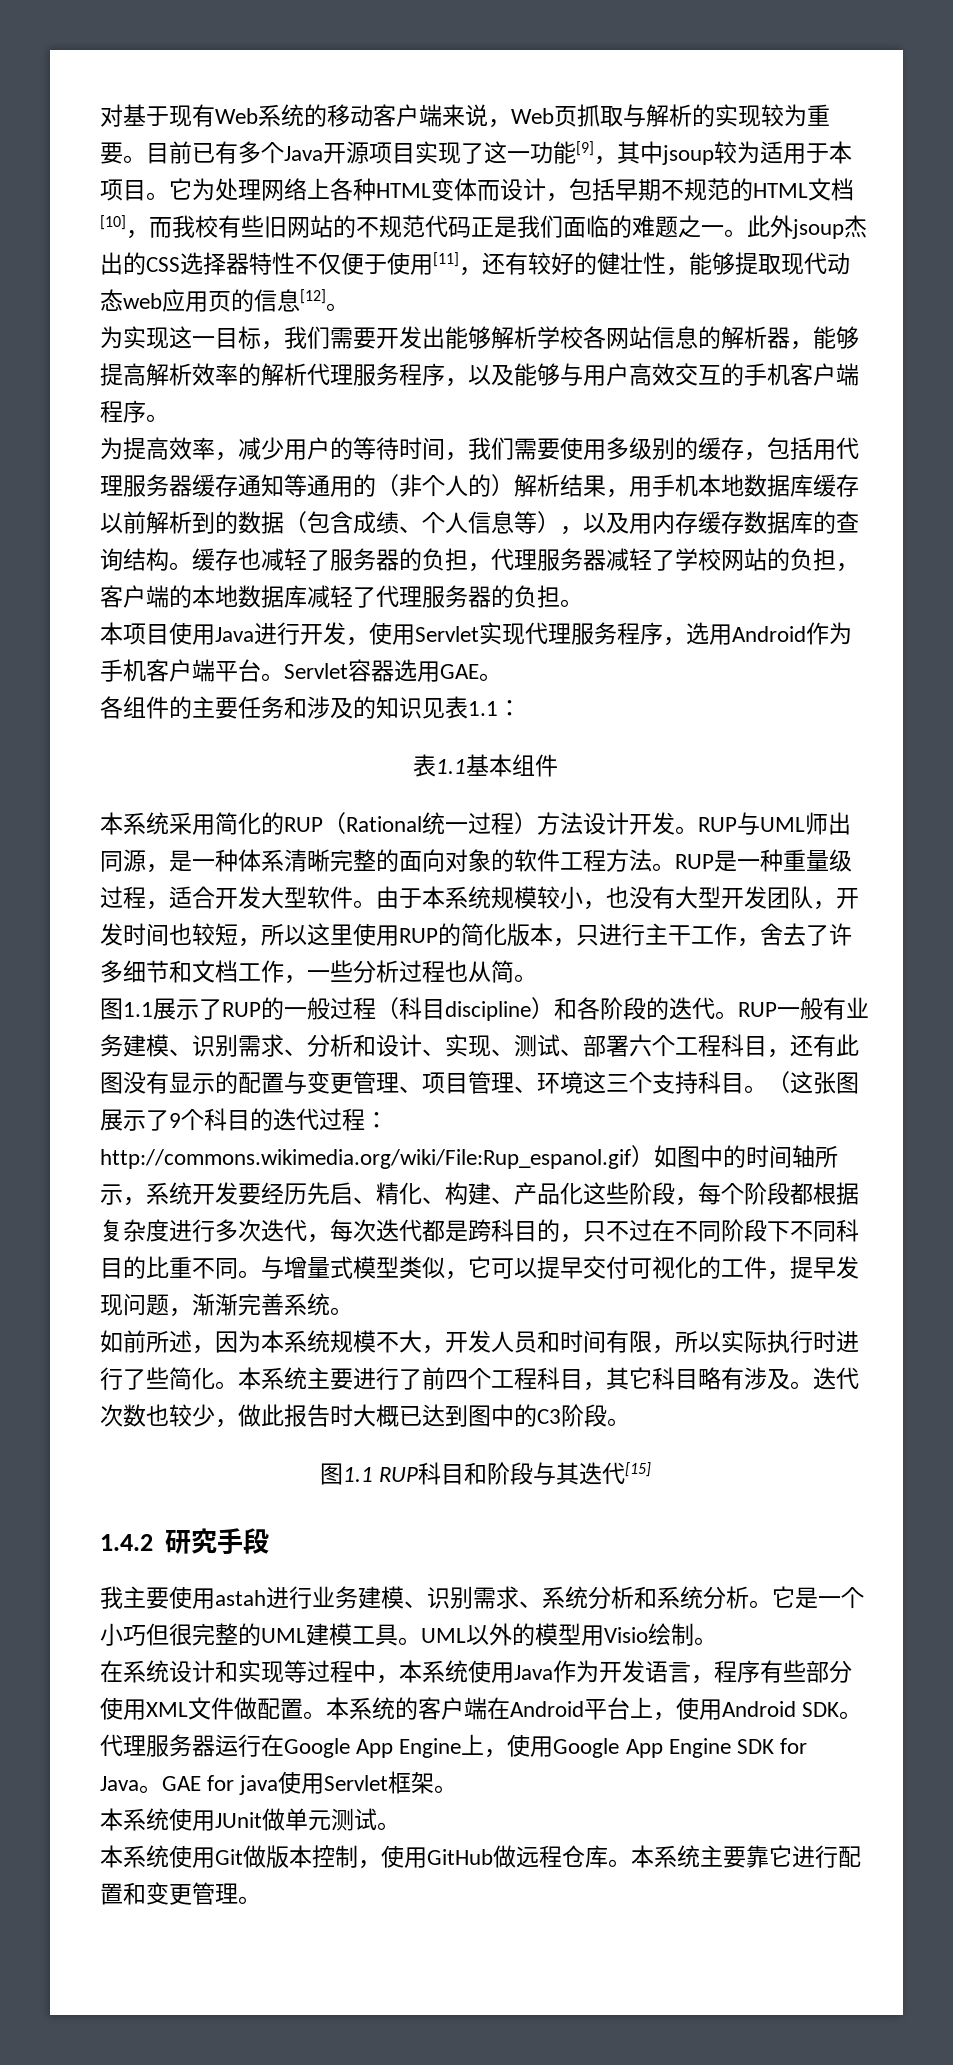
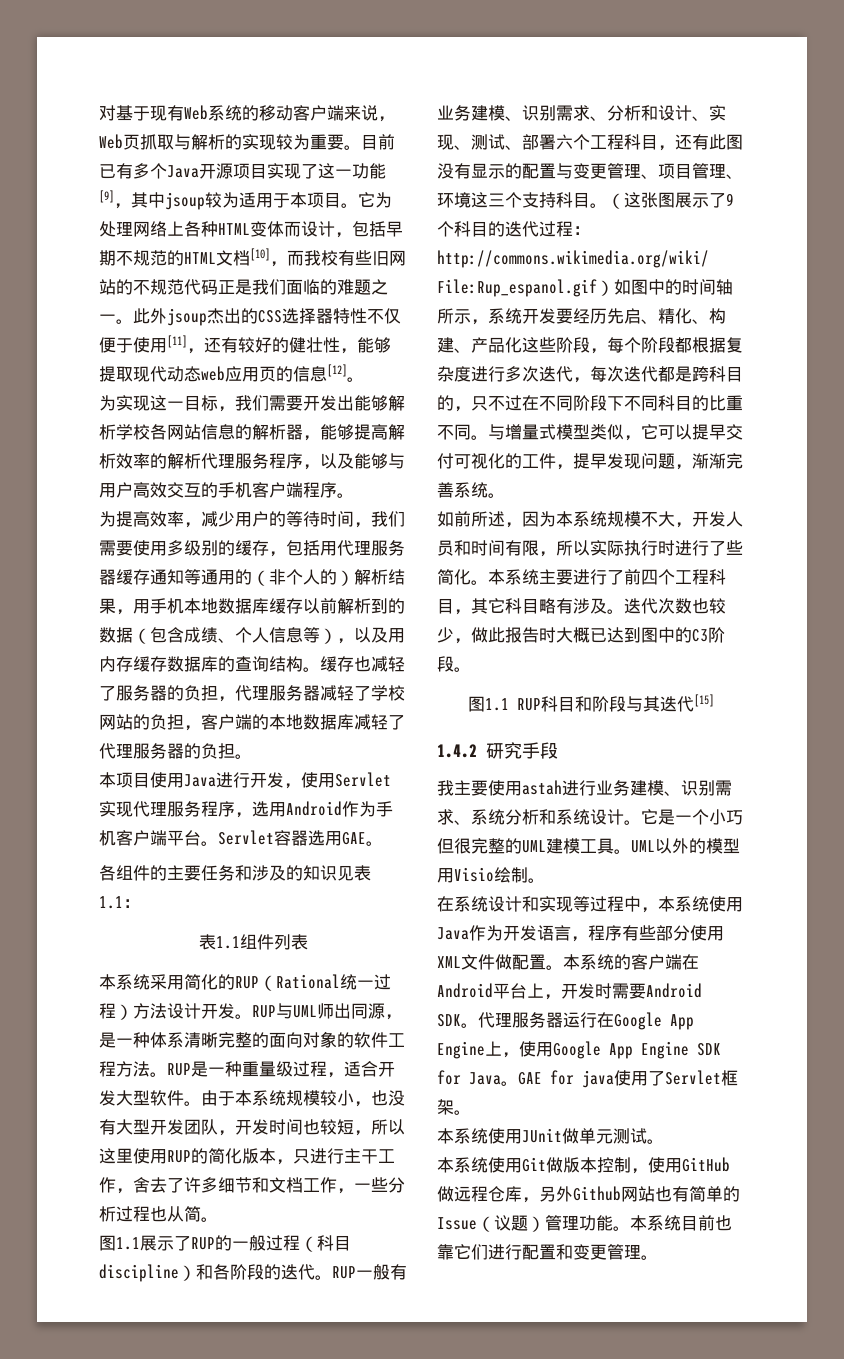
- 表1.1基本组件
+ 表1.1组件列表
- 我主要使用astah进行业务建模、识别需求、系统分析和系统分析。
+ 我主要使用astah进行业务建模、识别需求、系统分析和系统设计。
- 本系统的客户端在Android平台上，使用Android SDK。
+ 本系统的客户端在Android平台上，开发时需要Android SDK。
- GAE for java使用Servlet框架。
+ GAE for java使用了Servlet框架。
- 本系统使用Git做版本控制，使用GitHub做远程仓库。本系统主要靠它进行配置和变更管理。
+ 本系统使用Git做版本控制，使用GitHub做远程仓库，另外Github网站也有简单的Issue（议题）管理功能。本系统目前也靠它们进行配置和变更管理。

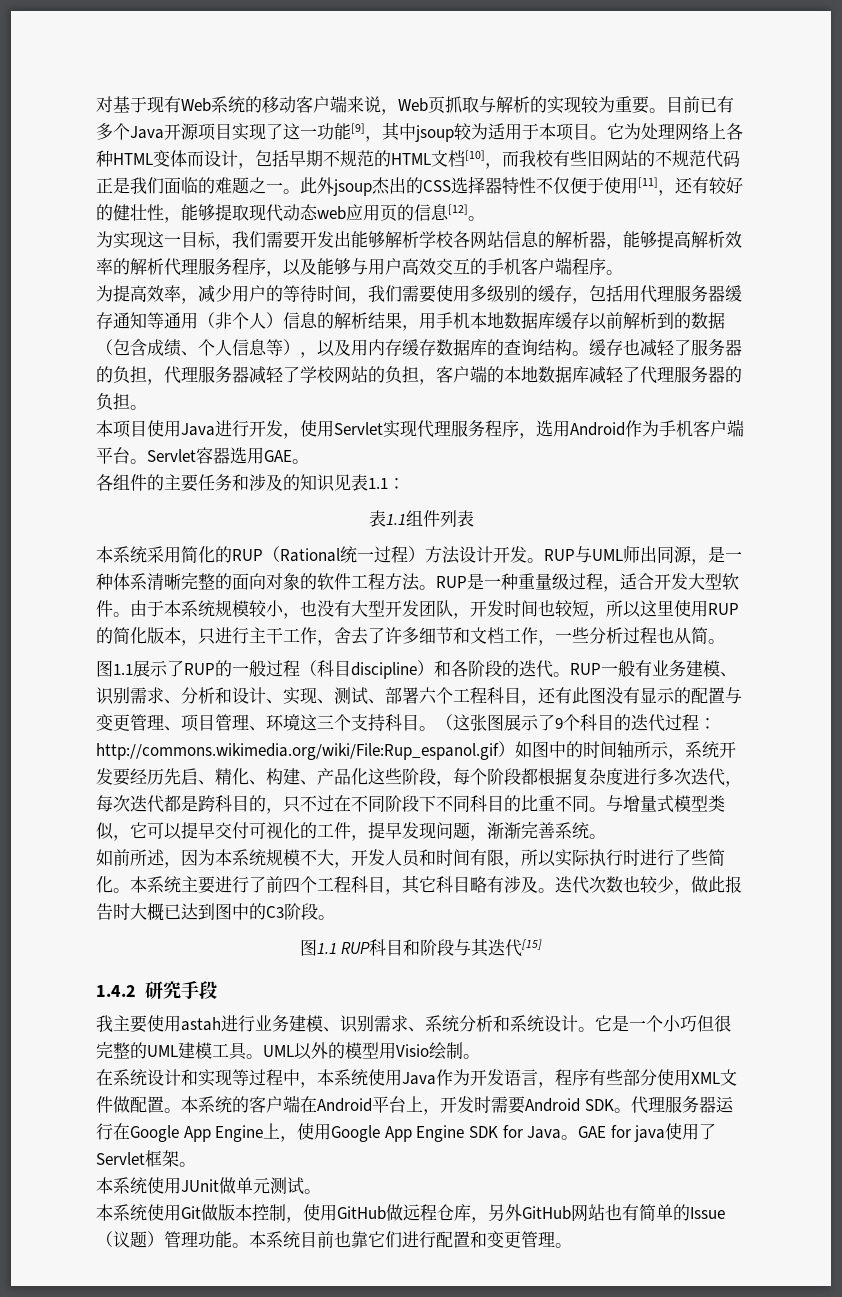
- 为提高效率，减少用户的等待时间，我们需要使用多级别的缓存，包括用代理服务器缓存通知等通用的（非个人的）解析结果，用手机本地数据库缓存以前解析到的数据（包含成绩、个人信息等），以及用内存缓存数据库的查询结构。
+ 为提高效率，减少用户的等待时间，我们需要使用多级别的缓存，包括用代理服务器缓存通知等通用（非个人）信息的解析结果，用手机本地数据库缓存以前解析到的数据（包含成绩、个人信息等），以及用内存缓存数据库的查询结构。
- 本系统使用Git做版本控制，使用GitHub做远程仓库，另外Github网站也有简单的Issue（议题）管理功能。
+ 本系统使用Git做版本控制，使用GitHub做远程仓库，另外GitHub网站也有简单的Issue（议题）管理功能。

